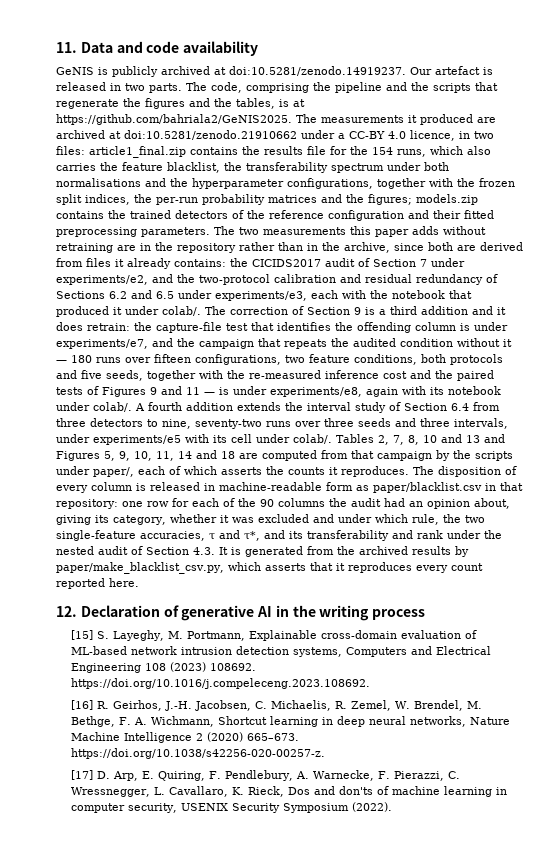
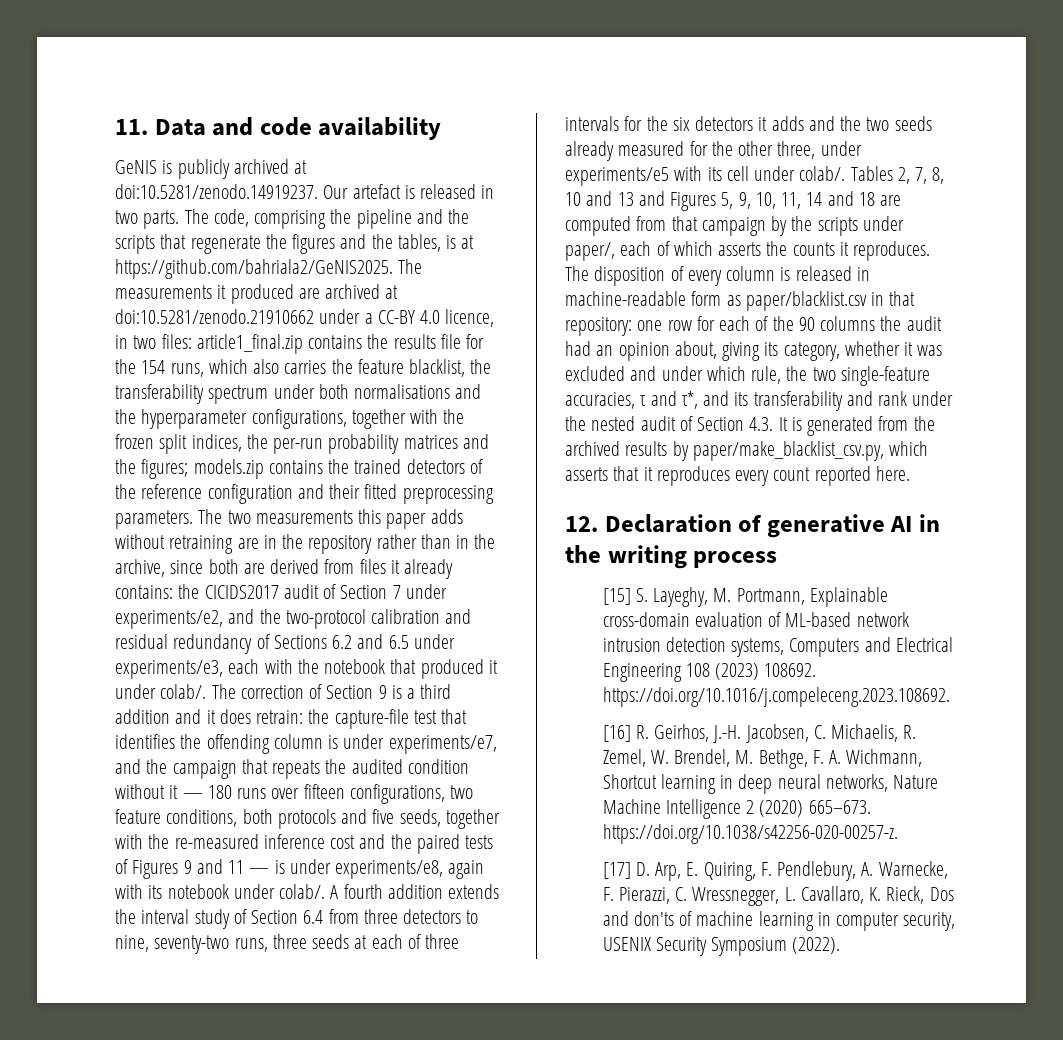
- A fourth addition extends the interval study of Section 6.4 from three detectors to nine, seventy-two runs over three seeds and three intervals, under experiments/e5 with its cell under colab/.
+ A fourth addition extends the interval study of Section 6.4 from three detectors to nine, seventy-two runs, three seeds at each of three intervals for the six detectors it adds and the two seeds already measured for the other three, under experiments/e5 with its cell under colab/.

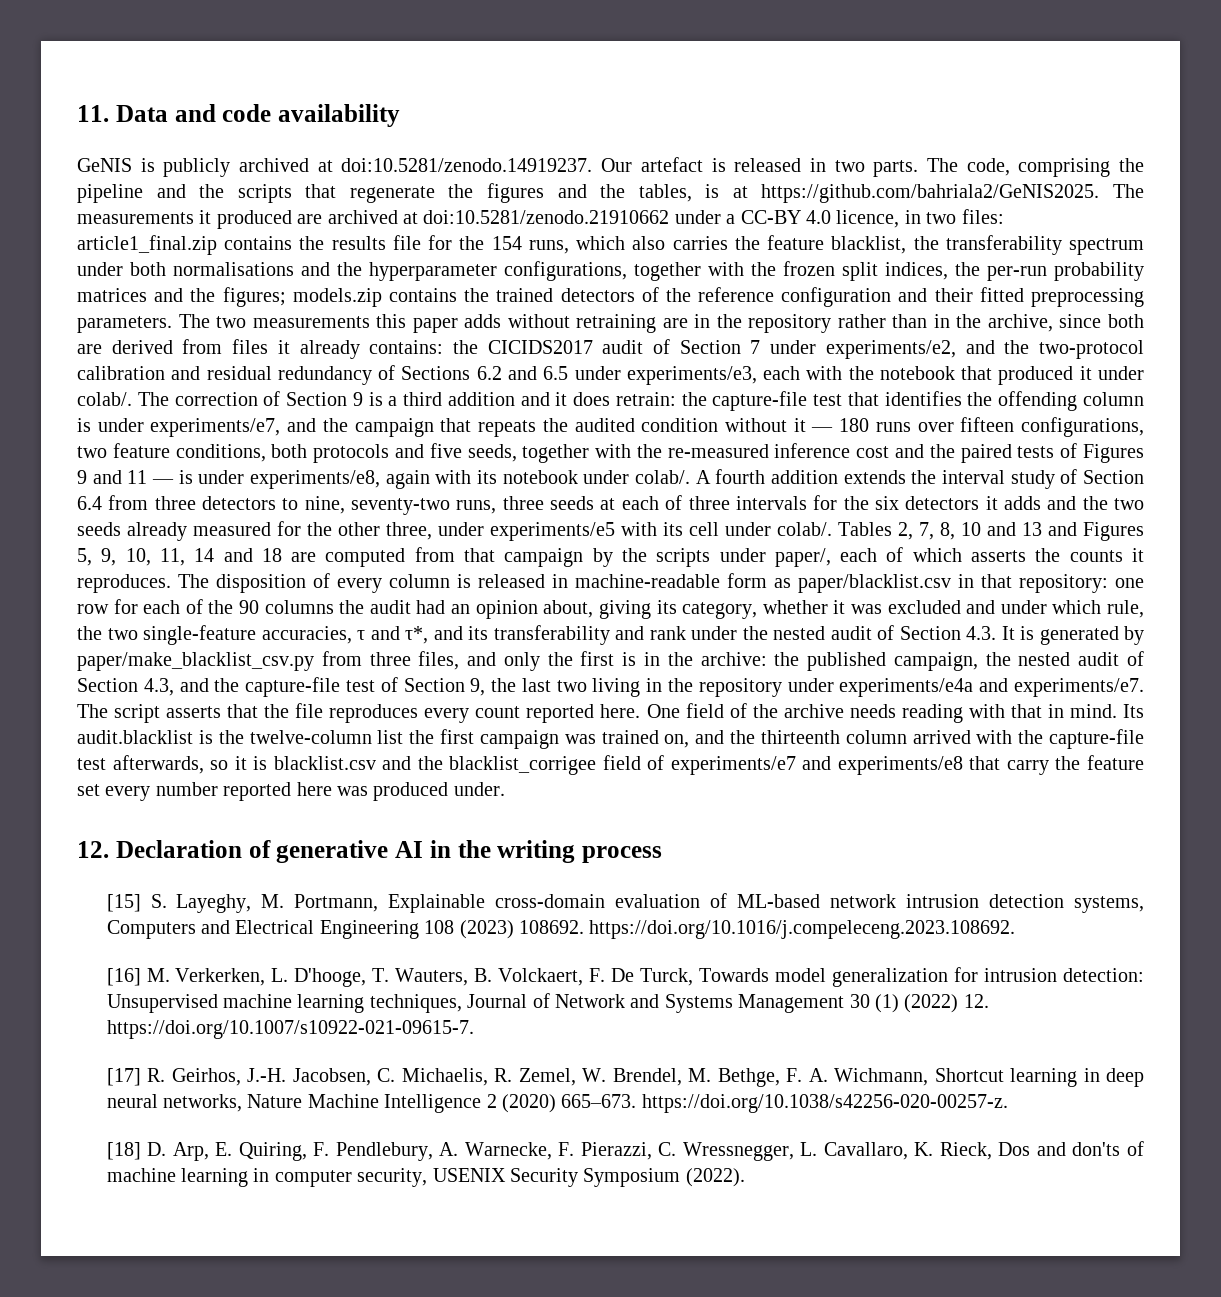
- one row for each of the 90 columns the audit had an opinion about, giving its category, whether it was excluded and under which rule, the two single-feature accuracies, τ and τ*, and its transferability and rank under the nested audit of Section 4.3. It is generated from the archived results by paper/make_blacklist_csv.py, which asserts that it reproduces every count reported here.
+ one row for each of the 90 columns the audit had an opinion about, giving its category, whether it was excluded and under which rule, the two single-feature accuracies, τ and τ*, and its transferability and rank under the nested audit of Section 4.3. It is generated by paper/make_blacklist_csv.py from three files, and only the first is in the archive: the published campaign, the nested audit of Section 4.3, and the capture-file test of Section 9, the last two living in the repository under experiments/e4a and experiments/e7. The script asserts that the file reproduces every count reported here. One field of the archive needs reading with that in mind. Its audit.blacklist is the twelve-column list the first campaign was trained on, and the thirteenth column arrived with the capture-file test afterwards, so it is blacklist.csv and the blacklist_corrigee field of experiments/e7 and experiments/e8 that carry the feature set every number reported here was produced under.
- [16] R. Geirhos, J.-H. Jacobsen, C. Michaelis, R. Zemel, W. Brendel, M. Bethge, F. A. Wichmann, Shortcut learning in deep neural networks, Nature Machine Intelligence 2 (2020) 665–673. https://doi.org/10.1038/s42256-020-00257-z.
+ [16] M. Verkerken, L. D'hooge, T. Wauters, B. Volckaert, F. De Turck, Towards model generalization for intrusion detection: Unsupervised machine learning techniques, Journal of Network and Systems Management 30 (1) (2022) 12. https://doi.org/10.1007/s10922-021-09615-7.
+ [17] R. Geirhos, J.-H. Jacobsen, C. Michaelis, R. Zemel, W. Brendel, M. Bethge, F. A. Wichmann, Shortcut learning in deep neural networks, Nature Machine Intelligence 2 (2020) 665–673. https://doi.org/10.1038/s42256-020-00257-z.
- [17] D. Arp, E. Quiring, F. Pendlebury, A. Warnecke, F. Pierazzi, C. Wressnegger, L. Cavallaro, K. Rieck, Dos and don'ts of machine learning in computer security, USENIX Security Symposium (2022).
+ [18] D. Arp, E. Quiring, F. Pendlebury, A. Warnecke, F. Pierazzi, C. Wressnegger, L. Cavallaro, K. Rieck, Dos and don'ts of machine learning in computer security, USENIX Security Symposium (2022).

